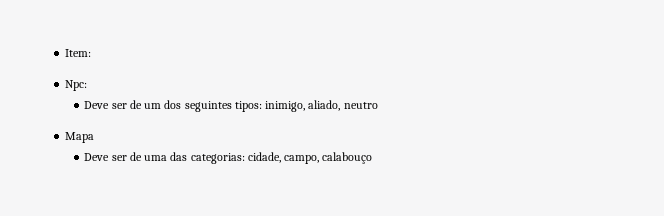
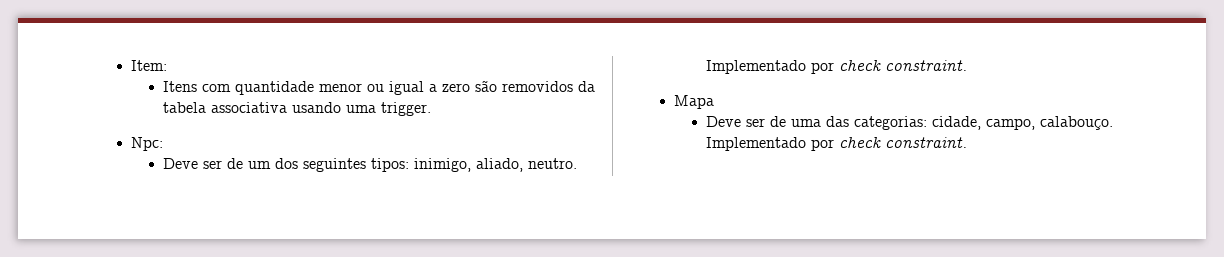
+ Itens com quantidade menor ou igual a zero são removidos da tabela associativa usando uma trigger.
- Deve ser de um dos seguintes tipos: inimigo, aliado, neutro
+ Deve ser de um dos seguintes tipos: inimigo, aliado, neutro. Implementado por check constraint.
- Deve ser de uma das categorias: cidade, campo, calabouço
+ Deve ser de uma das categorias: cidade, campo, calabouço. Implementado por check constraint.

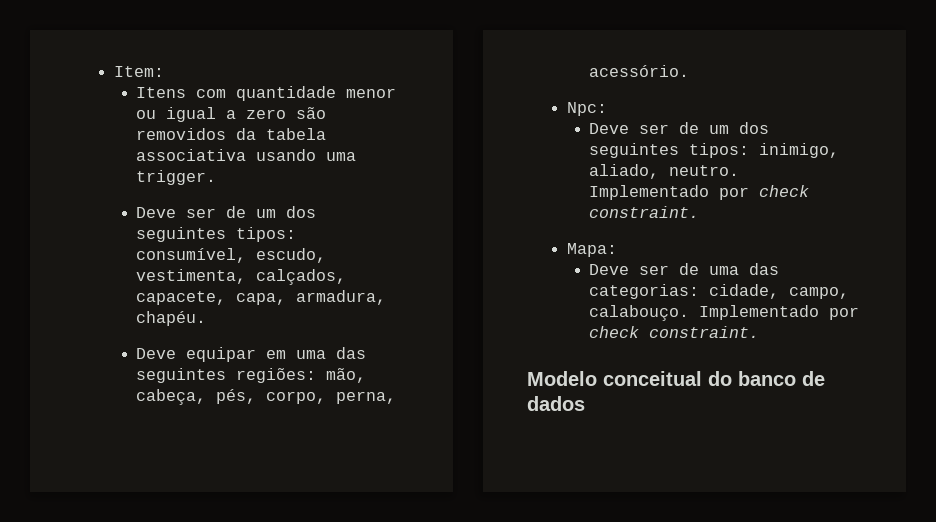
+ Deve ser de um dos seguintes tipos: consumível, escudo, vestimenta, calçados, capacete, capa, armadura, chapéu.
+ Deve equipar em uma das seguintes regiões: mão, cabeça, pés, corpo, perna, acessório.
- Mapa
+ Mapa:
+ Modelo conceitual do banco de dados

